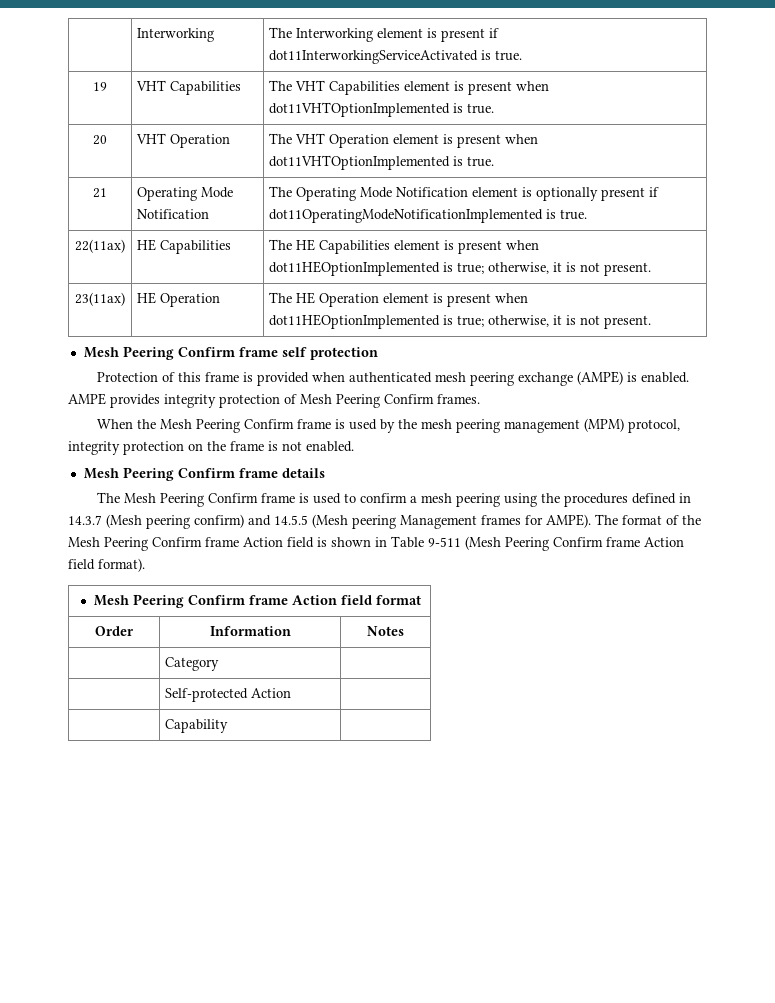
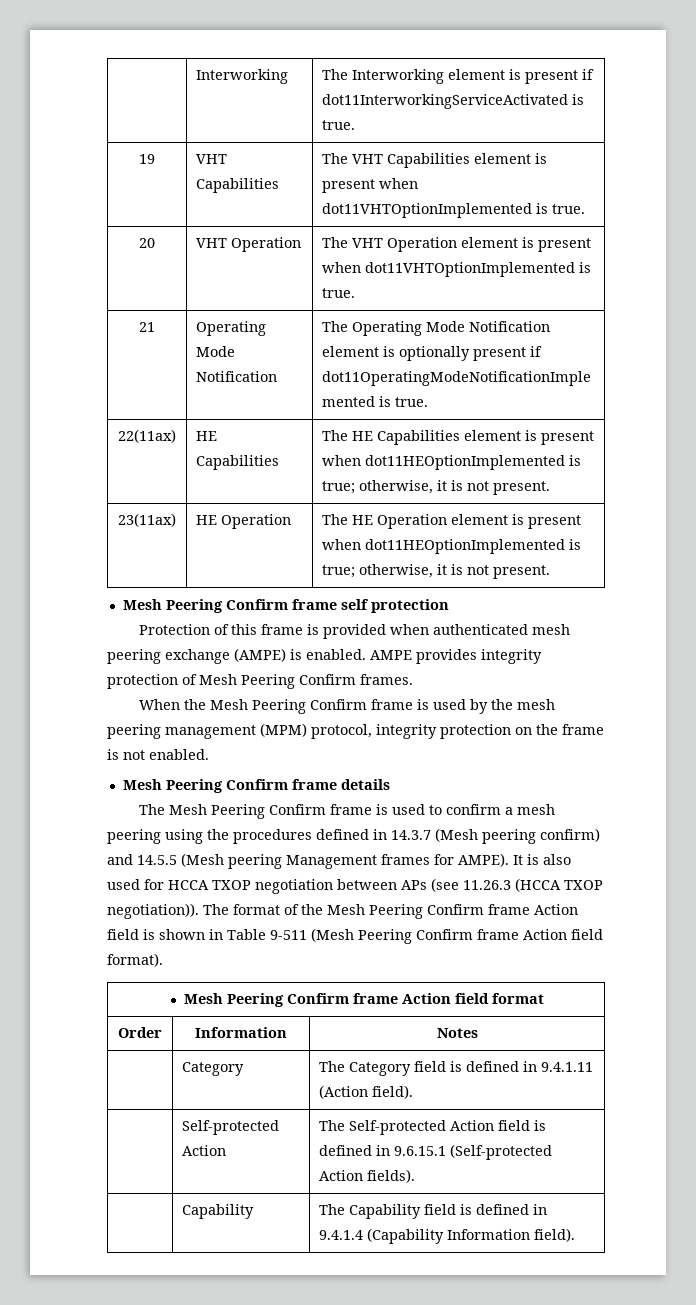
+ It is also used for HCCA TXOP negotiation between APs (see 11.26.3 (HCCA TXOP negotiation)).
- | Category |
- | Self-protected Action |
- | Capability |
+ | Category | The Category field is defined in 9.4.1.11 (Action field).
+ | Self-protected Action | The Self-protected Action field is defined in 9.6.15.1 (Self-protected Action fields).
+ | Capability | The Capability field is defined in 9.4.1.4 (Capability Information field).

